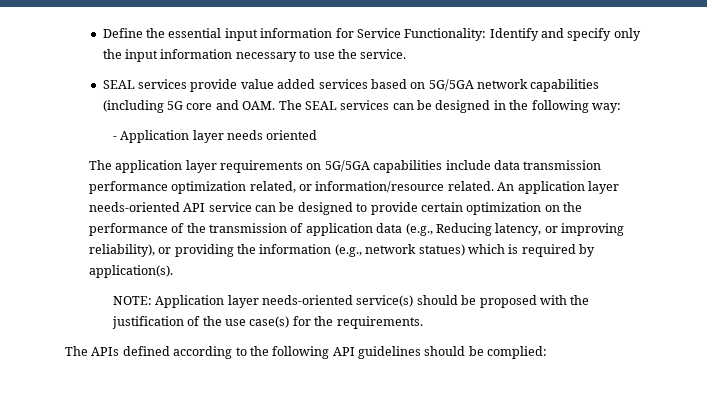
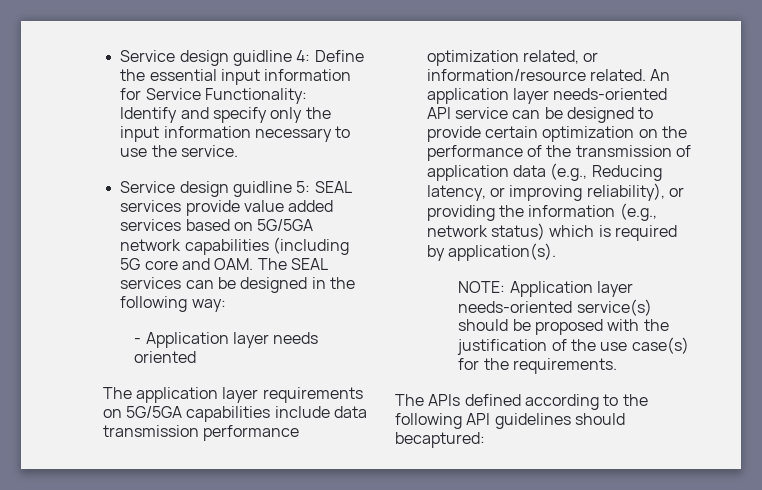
- Define the essential input information for Service Functionality: Identify and specify only the input information necessary to use the service.
+ Service design guidline 4: Define the essential input information for Service Functionality: Identify and specify only the input information necessary to use the service.
- SEAL services provide value added services based on 5G/5GA network capabilities (including 5G core and OAM. The SEAL services can be designed in the following way:
+ Service design guidline 5: SEAL services provide value added services based on 5G/5GA network capabilities (including 5G core and OAM. The SEAL services can be designed in the following way:
- An application layer needs-oriented API service can be designed to provide certain optimization on the performance of the transmission of application data (e.g., Reducing latency, or improving reliability), or providing the information (e.g., network statues) which is required by application(s).
+ An application layer needs-oriented API service can be designed to provide certain optimization on the performance of the transmission of application data (e.g., Reducing latency, or improving reliability), or providing the information (e.g., network status) which is required by application(s).
- The APIs defined according to the following API guidelines should be complied:
+ The APIs defined according to the following API guidelines should becaptured:

